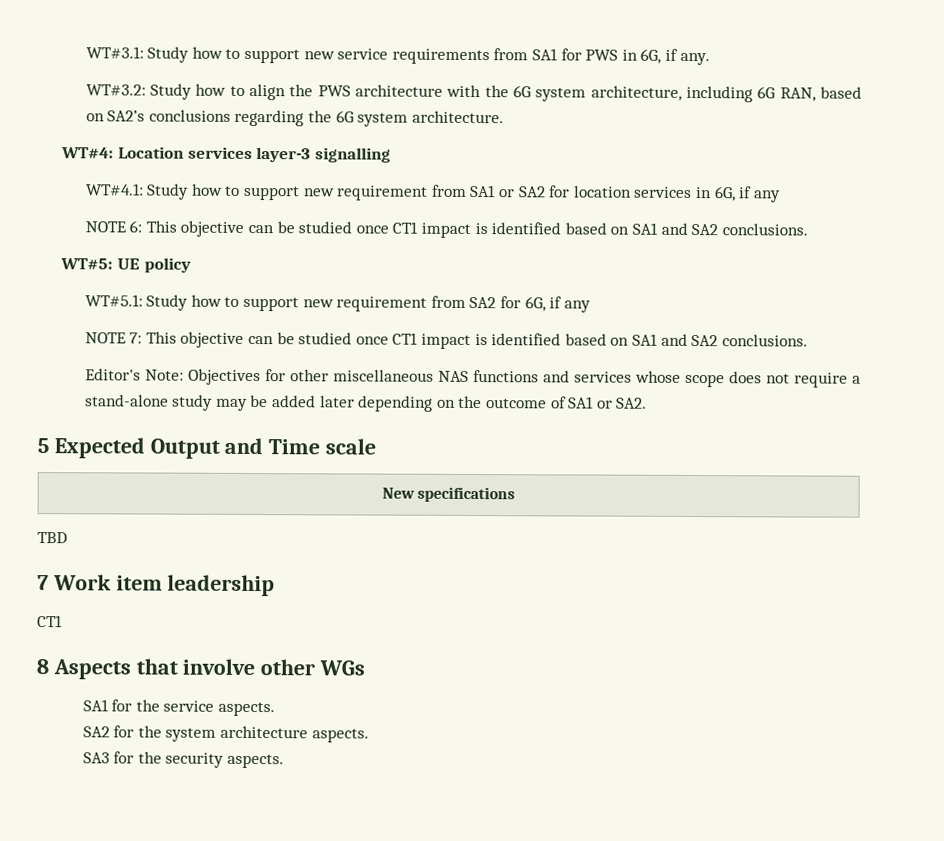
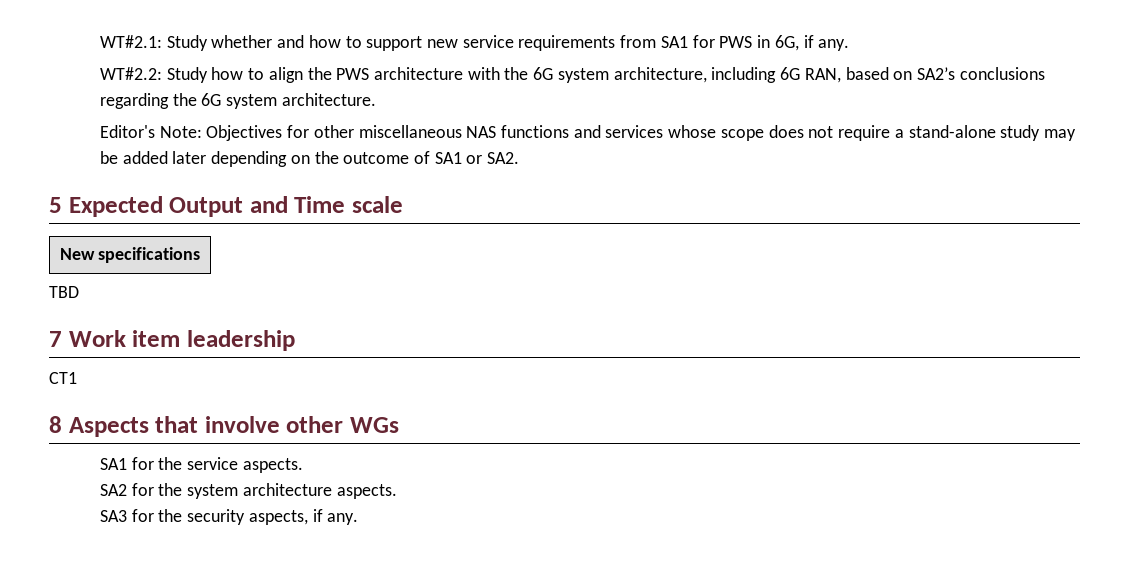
- WT#3.1: Study how to support new service requirements from SA1 for PWS in 6G, if any.
+ WT#2.1: Study whether and how to support new service requirements from SA1 for PWS in 6G, if any.
- WT#3.2: Study how to align the PWS architecture with the 6G system architecture, including 6G RAN, based on SA2’s conclusions regarding the 6G system architecture.
+ WT#2.2: Study how to align the PWS architecture with the 6G system architecture, including 6G RAN, based on SA2’s conclusions regarding the 6G system architecture.
- WT#4: Location services layer-3 signalling
- WT#4.1: Study how to support new requirement from SA1 or SA2 for location services in 6G, if any
- NOTE 6: This objective can be studied once CT1 impact is identified based on SA1 and SA2 conclusions.
- WT#5: UE policy
- WT#5.1: Study how to support new requirement from SA2 for 6G, if any
- NOTE 7: This objective can be studied once CT1 impact is identified based on SA1 and SA2 conclusions.
- SA3 for the security aspects.
+ SA3 for the security aspects, if any.

